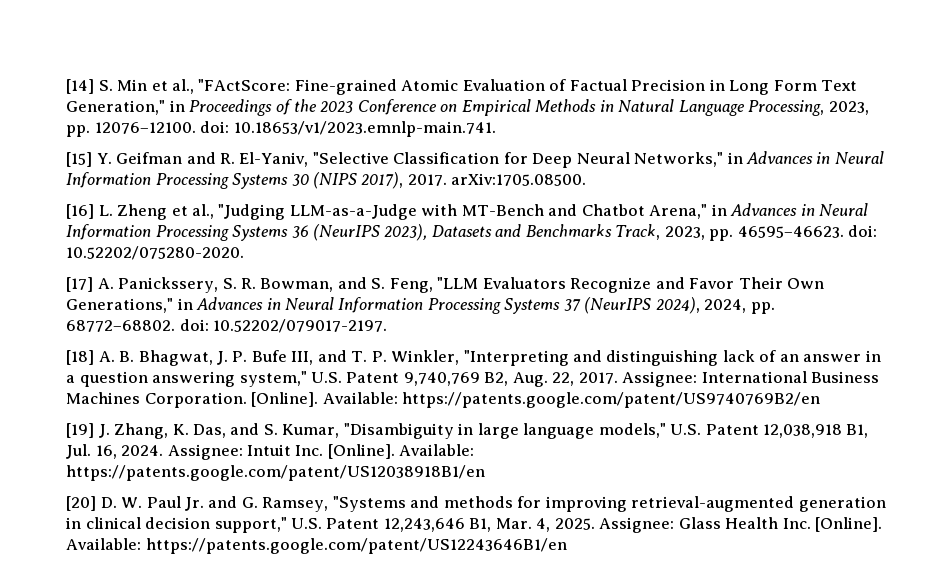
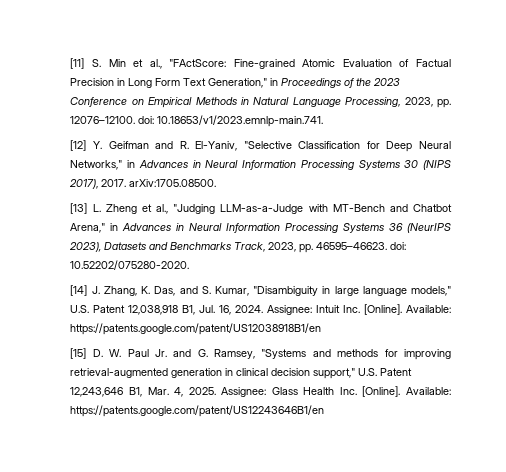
- [14] S. Min et al., "FActScore: Fine-grained Atomic Evaluation of Factual Precision in Long Form Text Generation," in Proceedings of the 2023 Conference on Empirical Methods in Natural Language Processing, 2023, pp. 12076–12100. doi: 10.18653/v1/2023.emnlp-main.741.
+ [11] S. Min et al., "FActScore: Fine-grained Atomic Evaluation of Factual Precision in Long Form Text Generation," in Proceedings of the 2023 Conference on Empirical Methods in Natural Language Processing, 2023, pp. 12076–12100. doi: 10.18653/v1/2023.emnlp-main.741.
- [15] Y. Geifman and R. El-Yaniv, "Selective Classification for Deep Neural Networks," in Advances in Neural Information Processing Systems 30 (NIPS 2017), 2017. arXiv:1705.08500.
+ [12] Y. Geifman and R. El-Yaniv, "Selective Classification for Deep Neural Networks," in Advances in Neural Information Processing Systems 30 (NIPS 2017), 2017. arXiv:1705.08500.
- [16] L. Zheng et al., "Judging LLM-as-a-Judge with MT-Bench and Chatbot Arena," in Advances in Neural Information Processing Systems 36 (NeurIPS 2023), Datasets and Benchmarks Track, 2023, pp. 46595–46623. doi: 10.52202/075280-2020.
+ [13] L. Zheng et al., "Judging LLM-as-a-Judge with MT-Bench and Chatbot Arena," in Advances in Neural Information Processing Systems 36 (NeurIPS 2023), Datasets and Benchmarks Track, 2023, pp. 46595–46623. doi: 10.52202/075280-2020.
- [17] A. Panickssery, S. R. Bowman, and S. Feng, "LLM Evaluators Recognize and Favor Their Own Generations," in Advances in Neural Information Processing Systems 37 (NeurIPS 2024), 2024, pp. 68772–68802. doi: 10.52202/079017-2197.
- [18] A. B. Bhagwat, J. P. Bufe III, and T. P. Winkler, "Interpreting and distinguishing lack of an answer in a question answering system," U.S. Patent 9,740,769 B2, Aug. 22, 2017. Assignee: International Business Machines Corporation. [Online]. Available: https://patents.google.com/patent/US9740769B2/en
- [19] J. Zhang, K. Das, and S. Kumar, "Disambiguity in large language models," U.S. Patent 12,038,918 B1, Jul. 16, 2024.
+ [14] J. Zhang, K. Das, and S. Kumar, "Disambiguity in large language models," U.S. Patent 12,038,918 B1, Jul. 16, 2024.
- [20] D. W. Paul Jr. and G. Ramsey, "Systems and methods for improving retrieval-augmented generation in clinical decision support," U.S. Patent 12,243,646 B1, Mar. 4, 2025.
+ [15] D. W. Paul Jr. and G. Ramsey, "Systems and methods for improving retrieval-augmented generation in clinical decision support," U.S. Patent 12,243,646 B1, Mar. 4, 2025.

